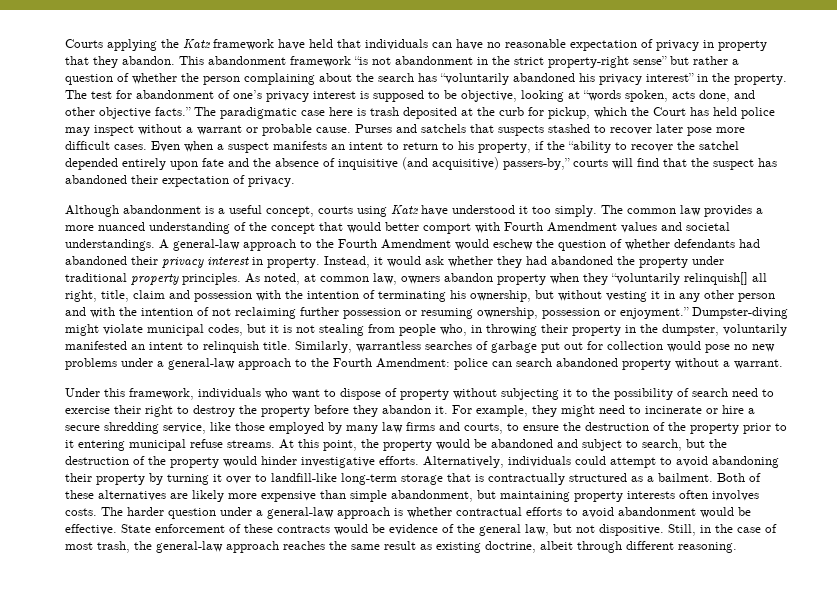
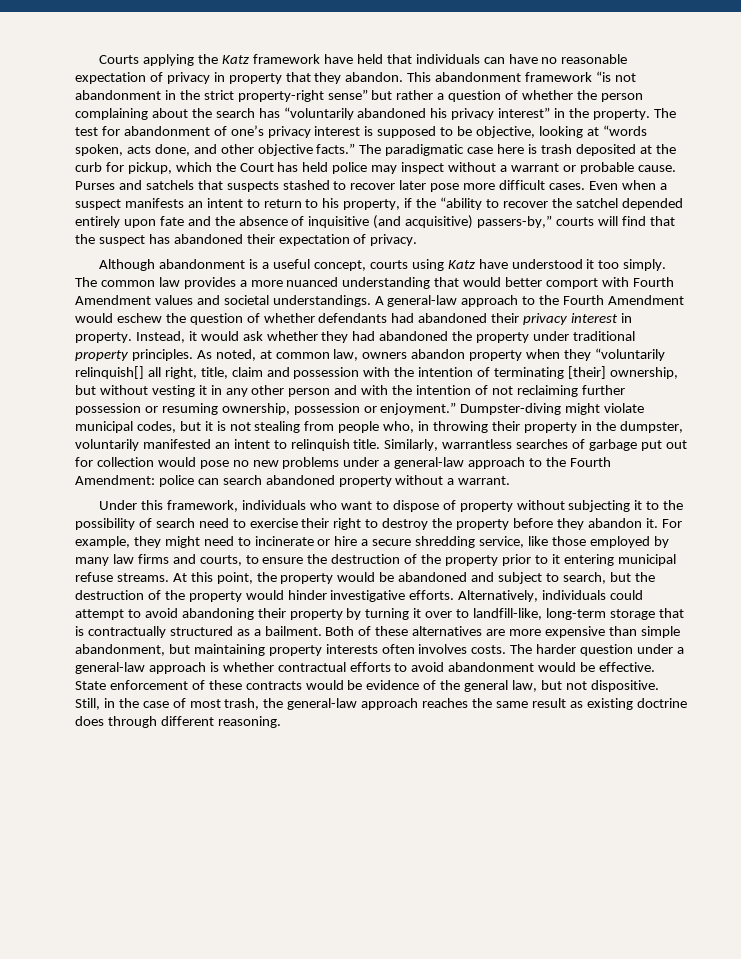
- The common law provides a more nuanced understanding of the concept that would better comport with Fourth Amendment values and societal understandings.
+ The common law provides a more nuanced understanding that would better comport with Fourth Amendment values and societal understandings.
- As noted, at common law, owners abandon property when they “voluntarily relinquish[] all right, title, claim and possession with the intention of terminating his ownership, but without vesting it in any other person and with the intention of not reclaiming further possession or resuming ownership, possession or enjoyment.”
+ As noted, at common law, owners abandon property when they “voluntarily relinquish[] all right, title, claim and possession with the intention of terminating [their] ownership, but without vesting it in any other person and with the intention of not reclaiming further possession or resuming ownership, possession or enjoyment.”
- Alternatively, individuals could attempt to avoid abandoning their property by turning it over to landfill-like long-term storage that is contractually structured as a bailment.
+ Alternatively, individuals could attempt to avoid abandoning their property by turning it over to landfill-like, long-term storage that is contractually structured as a bailment.
- Both of these alternatives are likely more expensive than simple abandonment, but maintaining property interests often involves costs.
+ Both of these alternatives are more expensive than simple abandonment, but maintaining property interests often involves costs.
- Still, in the case of most trash, the general-law approach reaches the same result as existing doctrine, albeit through different reasoning.
+ Still, in the case of most trash, the general-law approach reaches the same result as existing doctrine does through different reasoning.

